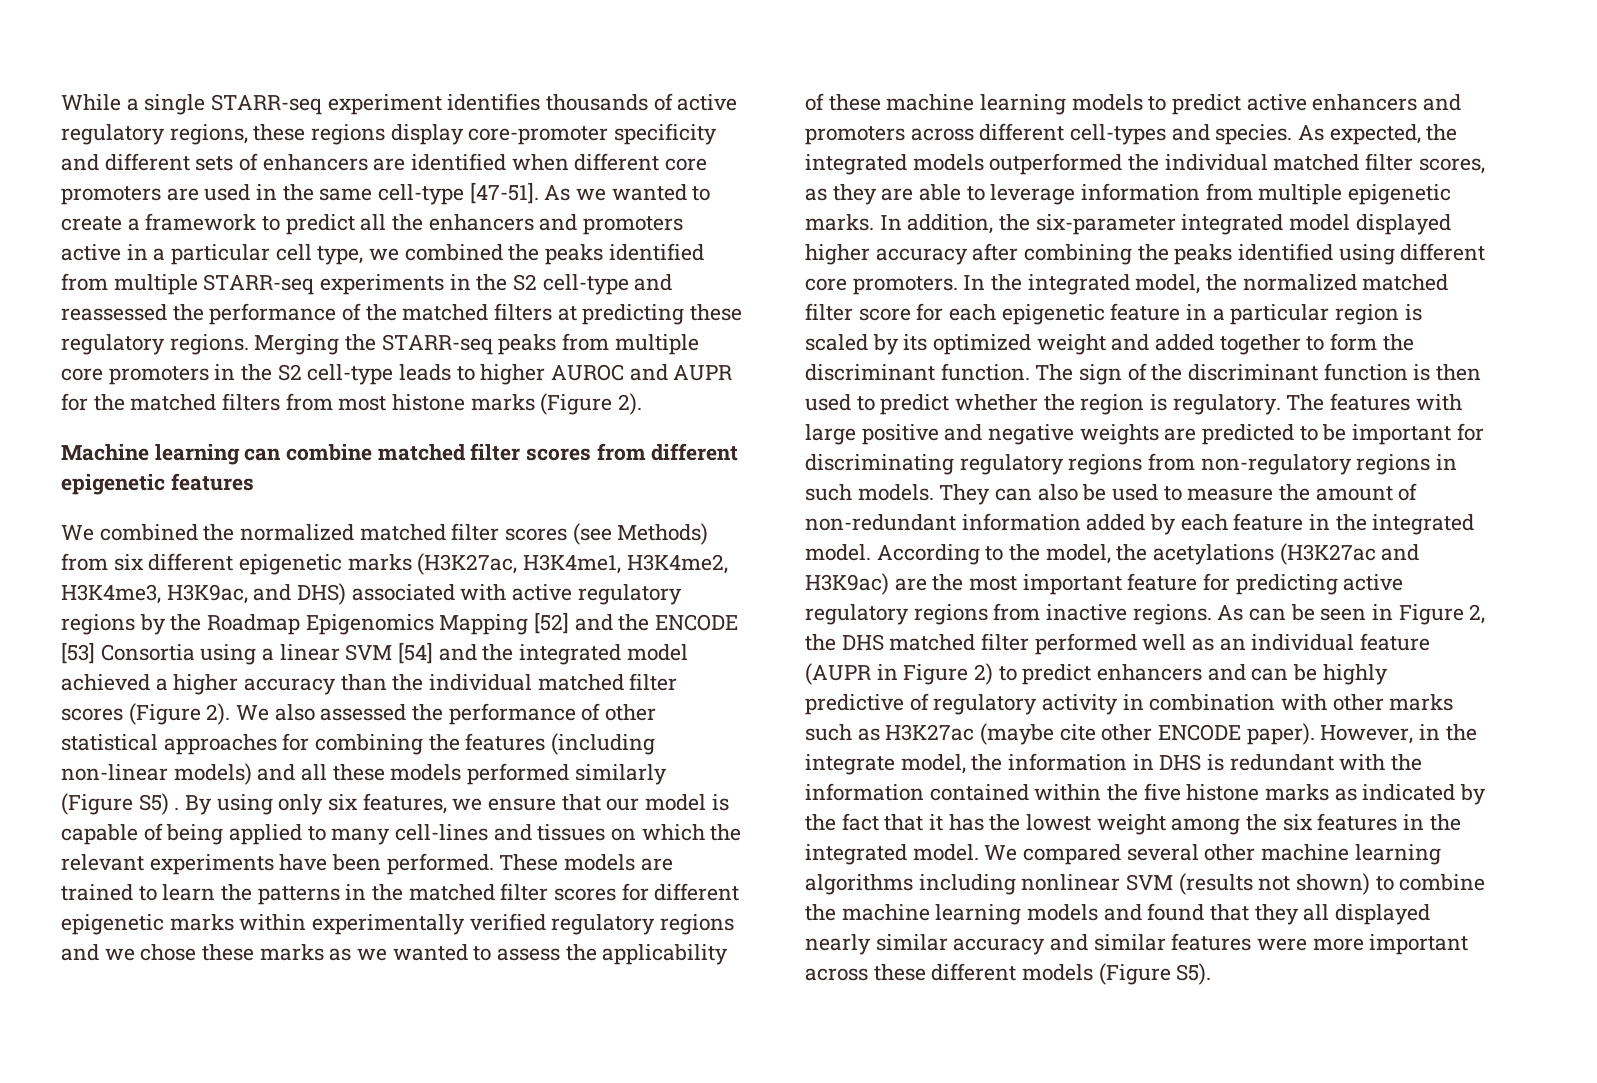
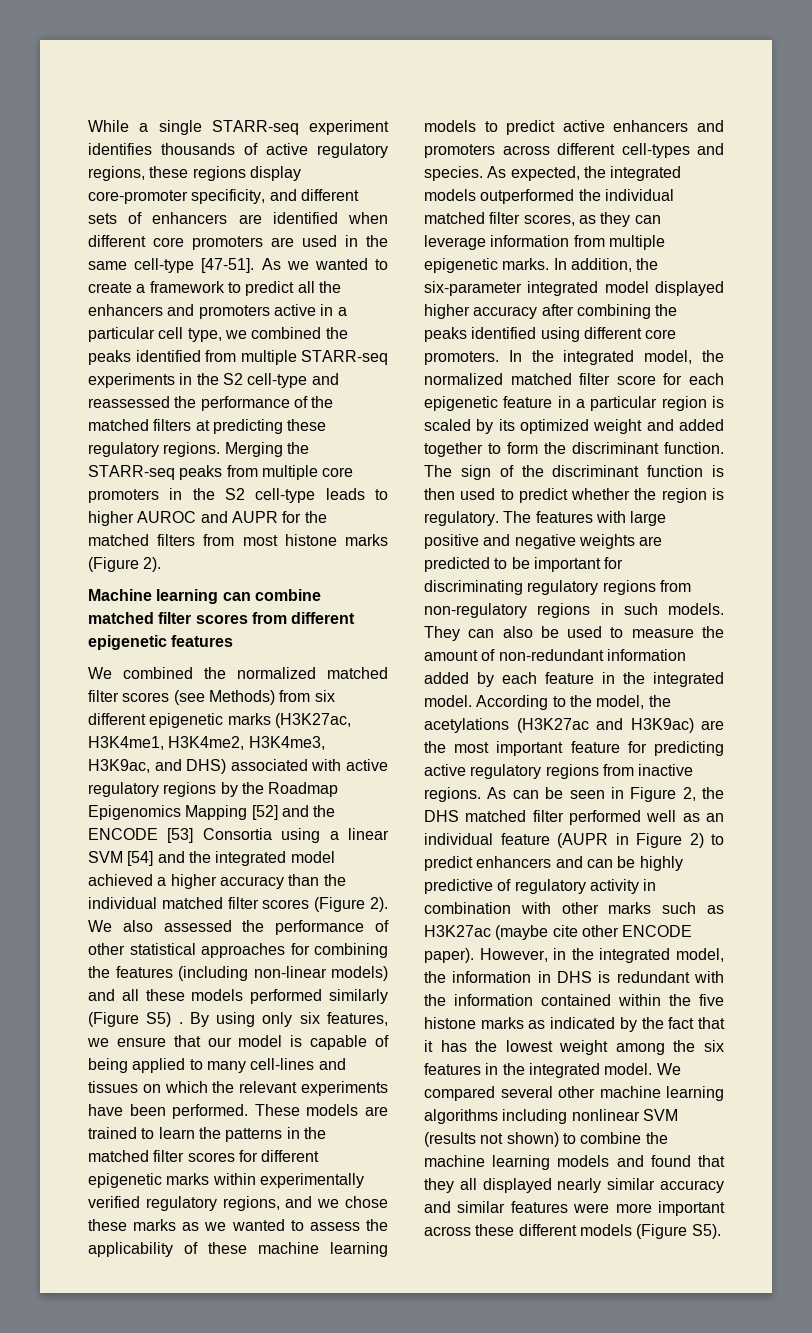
- While a single STARR-seq experiment identifies thousands of active regulatory regions, these regions display core-promoter specificity and different sets of enhancers are identified when different core promoters are used in the same cell-type [47-51].
+ While a single STARR-seq experiment identifies thousands of active regulatory regions, these regions display core-promoter specificity, and different sets of enhancers are identified when different core promoters are used in the same cell-type [47-51].
- These models are trained to learn the patterns in the matched filter scores for different epigenetic marks within experimentally verified regulatory regions and we chose these marks as we wanted to assess the applicability of these machine learning models to predict active enhancers and promoters across different cell-types and species.
+ These models are trained to learn the patterns in the matched filter scores for different epigenetic marks within experimentally verified regulatory regions, and we chose these marks as we wanted to assess the applicability of these machine learning models to predict active enhancers and promoters across different cell-types and species.
- As expected, the integrated models outperformed the individual matched filter scores, as they are able to leverage information from multiple epigenetic marks.
+ As expected, the integrated models outperformed the individual matched filter scores, as they can leverage information from multiple epigenetic marks.
- However, in the integrate model, the information in DHS is redundant with the information contained within the five histone marks as indicated by the fact that it has the lowest weight among the six features in the integrated model.
+ However, in the integrated model, the information in DHS is redundant with the information contained within the five histone marks as indicated by the fact that it has the lowest weight among the six features in the integrated model.

